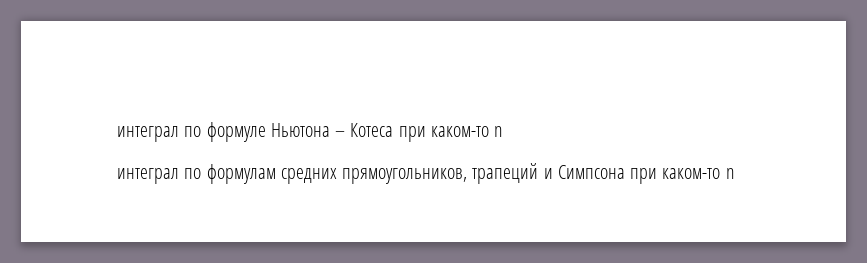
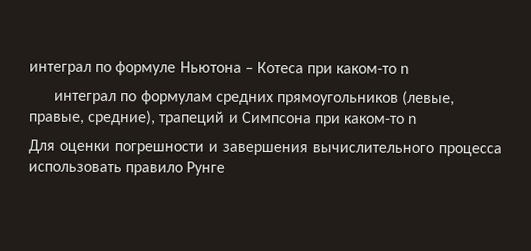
- интеграл по формулам средних прямоугольников, трапеций и Симпсона при каком-то n
+ интеграл по формулам средних прямоугольников (левые, правые, средние), трапеций и Симпсона при каком-то n
+ Для оценки погрешности и завершения вычислительного процесса использовать правило Рунге

